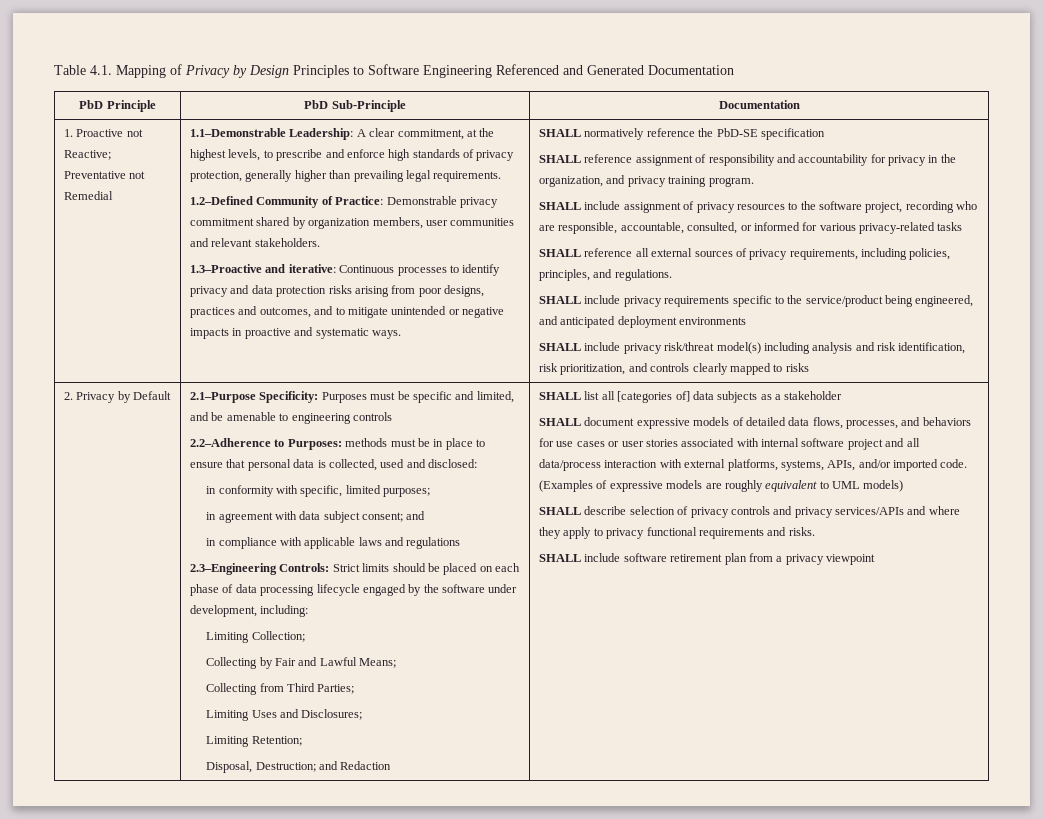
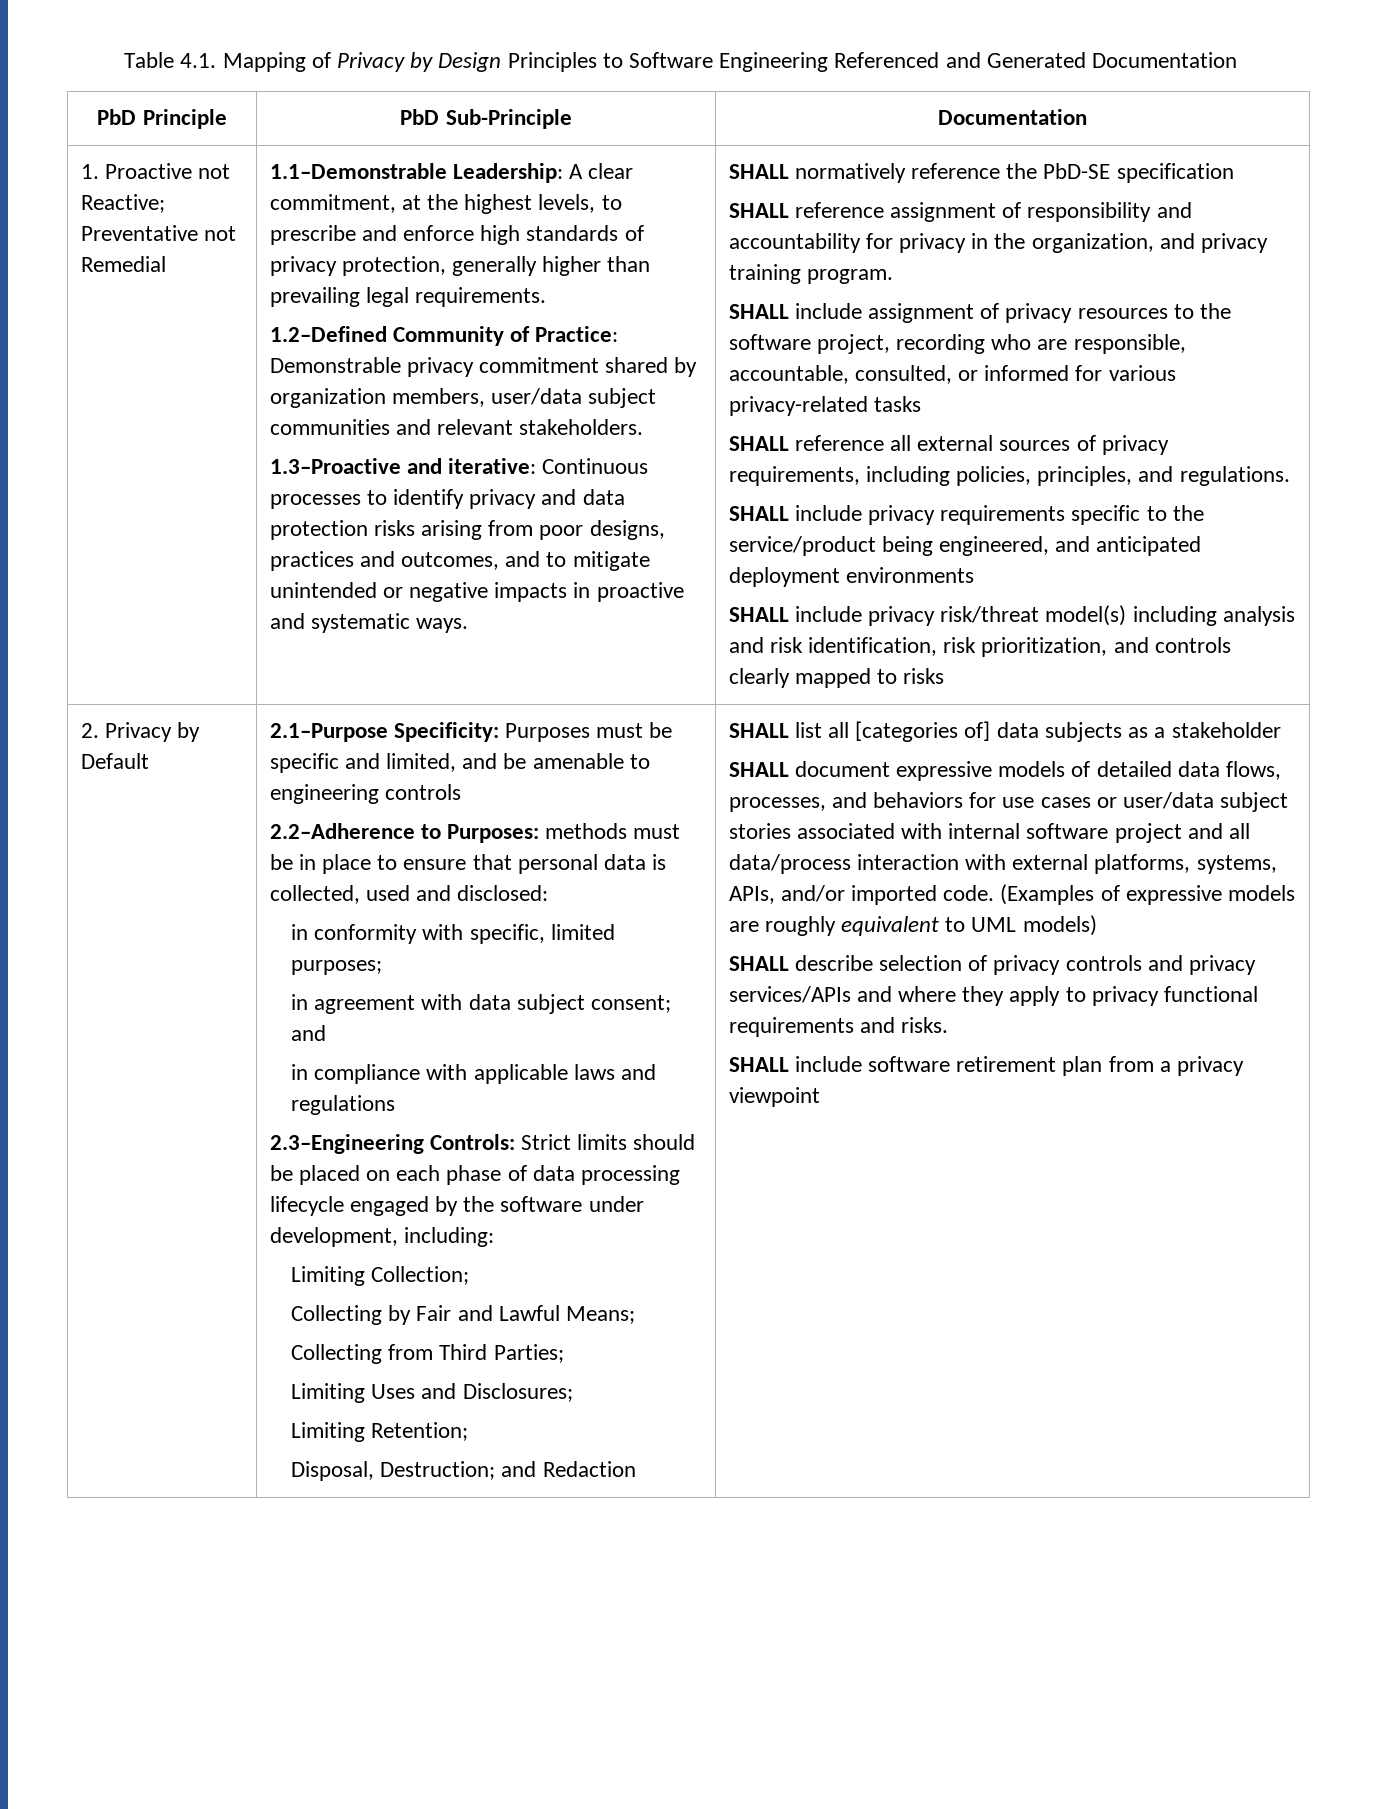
- 1.2–Defined Community of Practice: Demonstrable privacy commitment shared by organization members, user communities and relevant stakeholders.
+ 1.2–Defined Community of Practice: Demonstrable privacy commitment shared by organization members, user/data subject communities and relevant stakeholders.
- SHALL document expressive models of detailed data flows, processes, and behaviors for use cases or user stories associated with internal software project and all data/process interaction with external platforms, systems, APIs, and/or imported code.
+ SHALL document expressive models of detailed data flows, processes, and behaviors for use cases or user/data subject stories associated with internal software project and all data/process interaction with external platforms, systems, APIs, and/or imported code.

